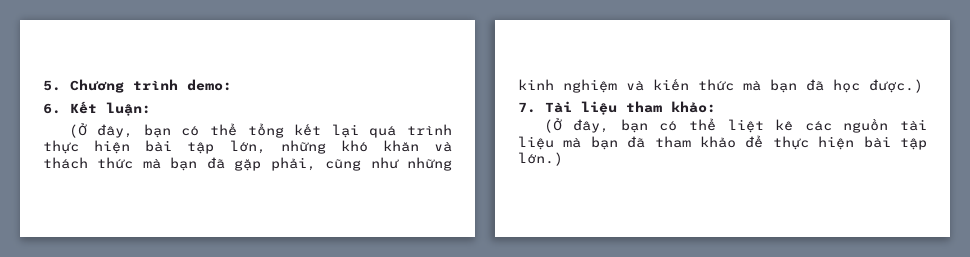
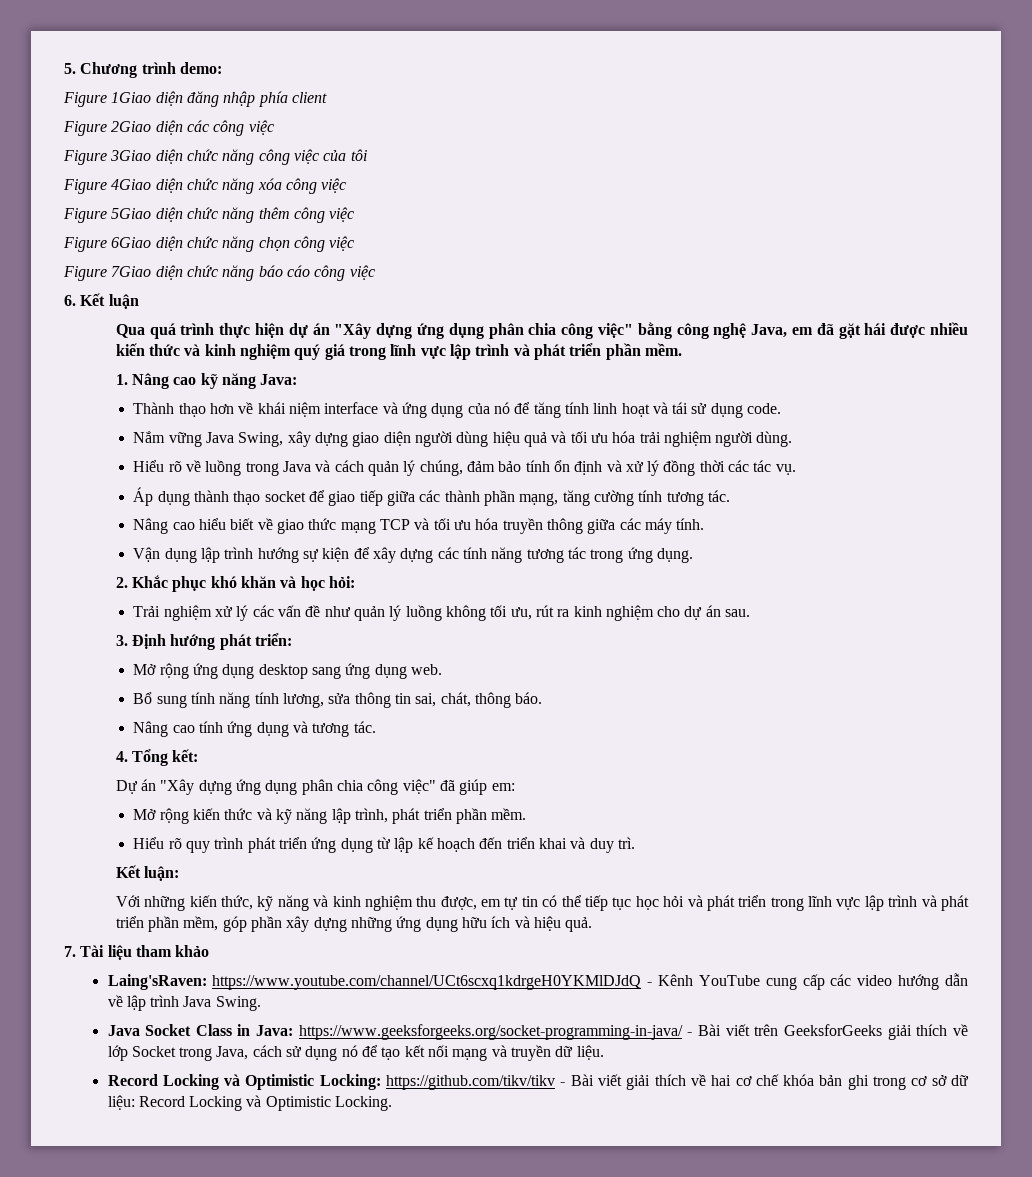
- 6. Kết luận:
- (Ở đây, bạn có thể tổng kết lại quá trình thực hiện bài tập lớn, những khó khăn và thách thức mà bạn đã gặp phải, cũng như những kinh nghiệm và kiến thức mà bạn đã học được.)
- 7. Tài liệu tham khảo:
- (Ở đây, bạn có thể liệt kê các nguồn tài liệu mà bạn đã tham khảo để thực hiện bài tập lớn.)
+ Figure 1Giao diện đăng nhập phía client
+ Figure 2Giao diện các công việc
+ Figure 3Giao diện chức năng công việc của tôi
+ Figure 4Giao diện chức năng xóa công việc
+ Figure 5Giao diện chức năng thêm công việc
+ Figure 6Giao diện chức năng chọn công việc
+ Figure 7Giao diện chức năng báo cáo công việc
+ 6. Kết luận
+ Qua quá trình thực hiện dự án "Xây dựng ứng dụng phân chia công việc" bằng công nghệ Java, em đã gặt hái được nhiều kiến thức và kinh nghiệm quý giá trong lĩnh vực lập trình và phát triển phần mềm.
+ 1. Nâng cao kỹ năng Java:
+ Thành thạo hơn về khái niệm interface và ứng dụng của nó để tăng tính linh hoạt và tái sử dụng code.
+ Nắm vững Java Swing, xây dựng giao diện người dùng hiệu quả và tối ưu hóa trải nghiệm người dùng.
+ Hiểu rõ về luồng trong Java và cách quản lý chúng, đảm bảo tính ổn định và xử lý đồng thời các tác vụ.
+ Áp dụng thành thạo socket để giao tiếp giữa các thành phần mạng, tăng cường tính tương tác.
+ Nâng cao hiểu biết về giao thức mạng TCP và tối ưu hóa truyền thông giữa các máy tính.
+ Vận dụng lập trình hướng sự kiện để xây dựng các tính năng tương tác trong ứng dụng.
+ 2. Khắc phục khó khăn và học hỏi:
+ Trải nghiệm xử lý các vấn đề như quản lý luồng không tối ưu, rút ra kinh nghiệm cho dự án sau.
+ 3. Định hướng phát triển:
+ Mở rộng ứng dụng desktop sang ứng dụng web.
+ Bổ sung tính năng tính lương, sửa thông tin sai, chát, thông báo.
+ Nâng cao tính ứng dụng và tương tác.
+ 4. Tổng kết:
+ Dự án "Xây dựng ứng dụng phân chia công việc" đã giúp em:
+ Mở rộng kiến thức và kỹ năng lập trình, phát triển phần mềm.
+ Hiểu rõ quy trình phát triển ứng dụng từ lập kế hoạch đến triển khai và duy trì.
+ Kết luận:
+ Với những kiến thức, kỹ năng và kinh nghiệm thu được, em tự tin có thể tiếp tục học hỏi và phát triển trong lĩnh vực lập trình và phát triển phần mềm, góp phần xây dựng những ứng dụng hữu ích và hiệu quả.
+ 7. Tài liệu tham khảo
+ Laing'sRaven: https://www.youtube.com/channel/UCt6scxq1kdrgeH0YKMlDJdQ - Kênh YouTube cung cấp các video hướng dẫn về lập trình Java Swing.
+ Java Socket Class in Java: https://www.geeksforgeeks.org/socket-programming-in-java/ - Bài viết trên GeeksforGeeks giải thích về lớp Socket trong Java, cách sử dụng nó để tạo kết nối mạng và truyền dữ liệu.
+ Record Locking và Optimistic Locking: https://github.com/tikv/tikv - Bài viết giải thích về hai cơ chế khóa bản ghi trong cơ sở dữ liệu: Record Locking và Optimistic Locking.

